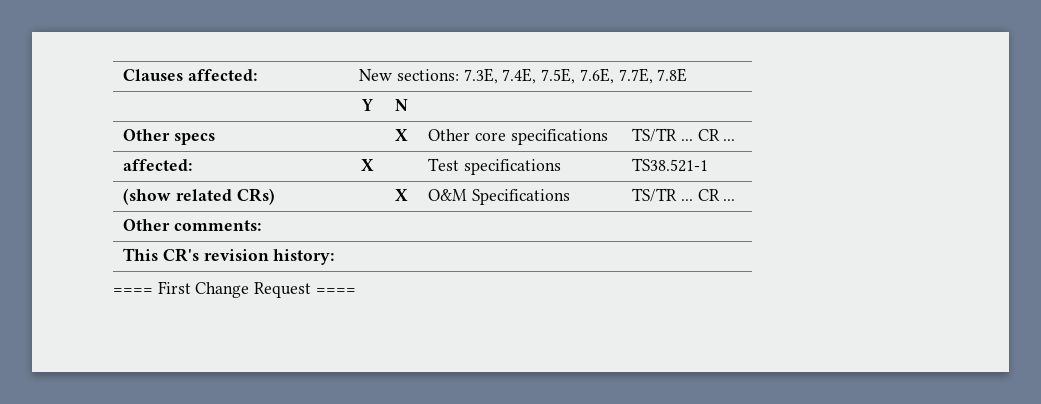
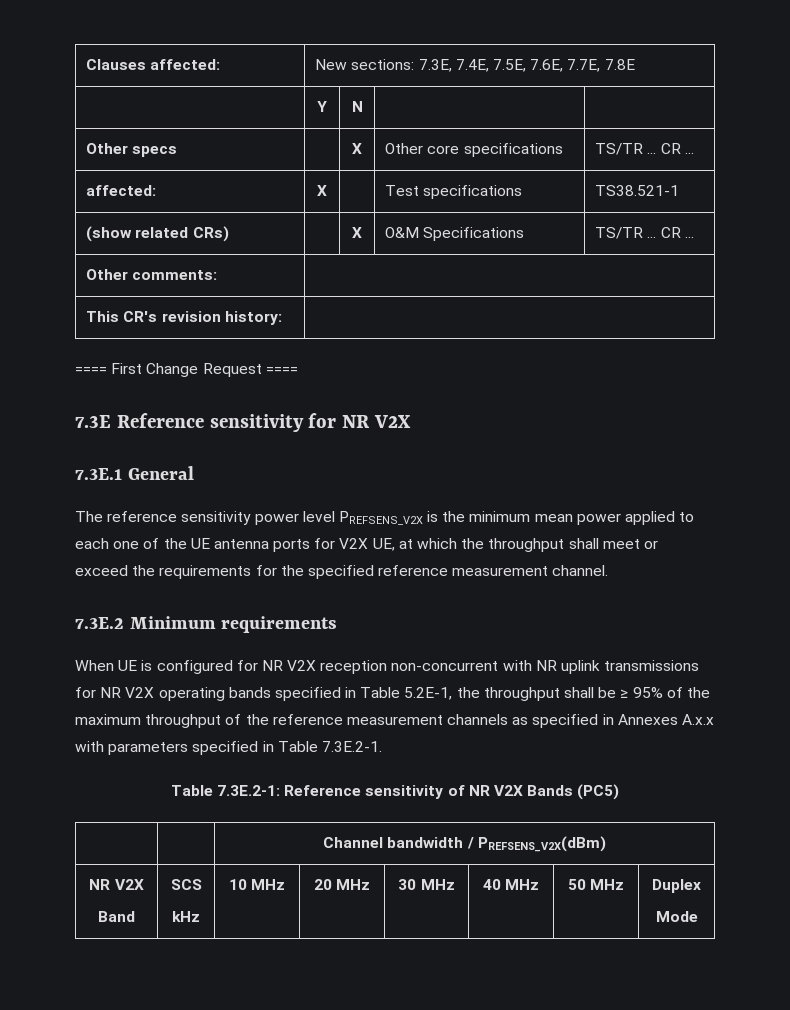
+ 7.3E Reference sensitivity for NR V2X
+ 7.3E.1 General
+ The reference sensitivity power level PREFSENS_V2X is the minimum mean power applied to each one of the UE antenna ports for V2X UE, at which the throughput shall meet or exceed the requirements for the specified reference measurement channel.
+ 7.3E.2 Minimum requirements
+ When UE is configured for NR V2X reception non-concurrent with NR uplink transmissions for NR V2X operating bands specified in Table 5.2E-1, the throughput shall be ≥ 95% of the maximum throughput of the reference measurement channels as specified in Annexes A.x.x with parameters specified in Table 7.3E.2-1.
+ Table 7.3E.2-1: Reference sensitivity of NR V2X Bands (PC5)
+ | | Channel bandwidth / PREFSENS_V2X(dBm)
+ NR V2X
+ Band | SCS
+ kHz | 10 MHz | 20 MHz | 30 MHz | 40 MHz | 50 MHz | Duplex
+ Mode

